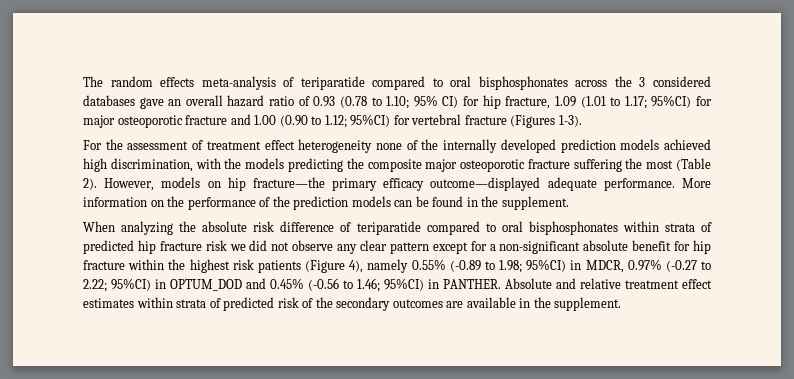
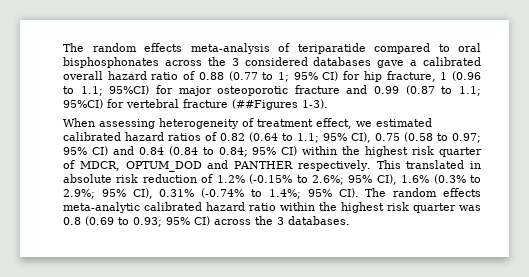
- The random effects meta-analysis of teriparatide compared to oral bisphosphonates across the 3 considered databases gave an overall hazard ratio of 0.93 (0.78 to 1.10; 95% CI) for hip fracture, 1.09 (1.01 to 1.17; 95%CI) for major osteoporotic fracture and 1.00 (0.90 to 1.12; 95%CI) for vertebral fracture (Figures 1-3).
+ The random effects meta-analysis of teriparatide compared to oral bisphosphonates across the 3 considered databases gave a calibrated overall hazard ratio of 0.88 (0.77 to 1; 95% CI) for hip fracture, 1 (0.96 to 1.1; 95%CI) for major osteoporotic fracture and 0.99 (0.87 to 1.1; 95%CI) for vertebral fracture (##Figures 1-3).
- For the assessment of treatment effect heterogeneity none of the internally developed prediction models achieved high discrimination, with the models predicting the composite major osteoporotic fracture suffering the most (Table 2). However, models on hip fracture—the primary efficacy outcome—displayed adequate performance. More information on the performance of the prediction models can be found in the supplement.
- When analyzing the absolute risk difference of teriparatide compared to oral bisphosphonates within strata of predicted hip fracture risk we did not observe any clear pattern except for a non-significant absolute benefit for hip fracture within the highest risk patients (Figure 4), namely 0.55% (-0.89 to 1.98; 95%CI) in MDCR, 0.97% (-0.27 to 2.22; 95%CI) in OPTUM_DOD and 0.45% (-0.56 to 1.46; 95%CI) in PANTHER. Absolute and relative treatment effect estimates within strata of predicted risk of the secondary outcomes are available in the supplement.
+ When assessing heterogeneity of treatment effect, we estimated calibrated hazard ratios of 0.82 (0.64 to 1.1; 95% CI), 0.75 (0.58 to 0.97; 95% CI) and 0.84 (0.84 to 0.84; 95% CI) within the highest risk quarter of MDCR, OPTUM_DOD and PANTHER respectively. This translated in absolute risk reduction of 1.2% (-0.15% to 2.6%; 95% CI), 1.6% (0.3% to 2.9%; 95% CI), 0.31% (-0.74% to 1.4%; 95% CI). The random effects meta-analytic calibrated hazard ratio within the highest risk quarter was 0.8 (0.69 to 0.93; 95% CI) across the 3 databases.

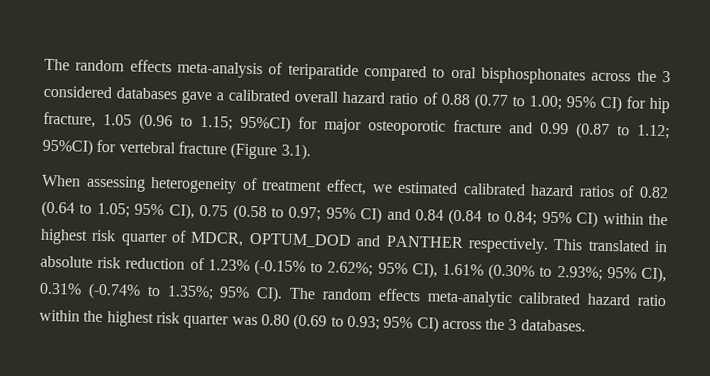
- The random effects meta-analysis of teriparatide compared to oral bisphosphonates across the 3 considered databases gave a calibrated overall hazard ratio of 0.88 (0.77 to 1; 95% CI) for hip fracture, 1 (0.96 to 1.1; 95%CI) for major osteoporotic fracture and 0.99 (0.87 to 1.1; 95%CI) for vertebral fracture (##Figures 1-3).
+ The random effects meta-analysis of teriparatide compared to oral bisphosphonates across the 3 considered databases gave a calibrated overall hazard ratio of 0.88 (0.77 to 1.00; 95% CI) for hip fracture, 1.05 (0.96 to 1.15; 95%CI) for major osteoporotic fracture and 0.99 (0.87 to 1.12; 95%CI) for vertebral fracture (Figure 3.1).
- When assessing heterogeneity of treatment effect, we estimated calibrated hazard ratios of 0.82 (0.64 to 1.1; 95% CI), 0.75 (0.58 to 0.97; 95% CI) and 0.84 (0.84 to 0.84; 95% CI) within the highest risk quarter of MDCR, OPTUM_DOD and PANTHER respectively.
+ When assessing heterogeneity of treatment effect, we estimated calibrated hazard ratios of 0.82 (0.64 to 1.05; 95% CI), 0.75 (0.58 to 0.97; 95% CI) and 0.84 (0.84 to 0.84; 95% CI) within the highest risk quarter of MDCR, OPTUM_DOD and PANTHER respectively.
- This translated in absolute risk reduction of 1.2% (-0.15% to 2.6%; 95% CI), 1.6% (0.3% to 2.9%; 95% CI), 0.31% (-0.74% to 1.4%; 95% CI). The random effects meta-analytic calibrated hazard ratio within the highest risk quarter was 0.8 (0.69 to 0.93; 95% CI) across the 3 databases.
+ This translated in absolute risk reduction of 1.23% (-0.15% to 2.62%; 95% CI), 1.61% (0.30% to 2.93%; 95% CI), 0.31% (-0.74% to 1.35%; 95% CI). The random effects meta-analytic calibrated hazard ratio within the highest risk quarter was 0.80 (0.69 to 0.93; 95% CI) across the 3 databases.

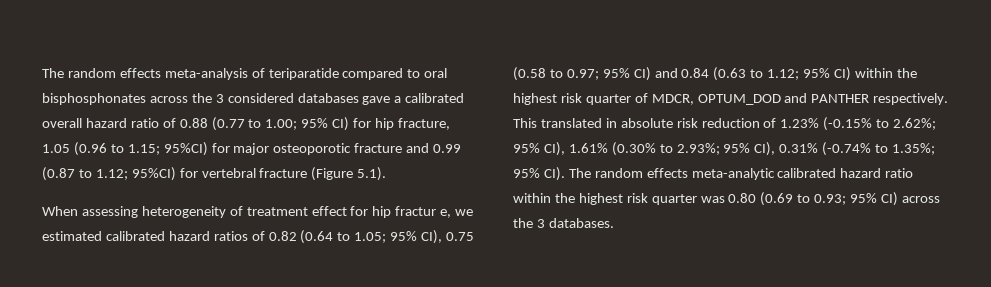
- The random effects meta-analysis of teriparatide compared to oral bisphosphonates across the 3 considered databases gave a calibrated overall hazard ratio of 0.88 (0.77 to 1.00; 95% CI) for hip fracture, 1.05 (0.96 to 1.15; 95%CI) for major osteoporotic fracture and 0.99 (0.87 to 1.12; 95%CI) for vertebral fracture (Figure 3.1).
+ The random effects meta-analysis of teriparatide compared to oral bisphosphonates across the 3 considered databases gave a calibrated overall hazard ratio of 0.88 (0.77 to 1.00; 95% CI) for hip fracture, 1.05 (0.96 to 1.15; 95%CI) for major osteoporotic fracture and 0.99 (0.87 to 1.12; 95%CI) for vertebral fracture (Figure 5.1).
- When assessing heterogeneity of treatment effect, we estimated calibrated hazard ratios of 0.82 (0.64 to 1.05; 95% CI), 0.75 (0.58 to 0.97; 95% CI) and 0.84 (0.84 to 0.84; 95% CI) within the highest risk quarter of MDCR, OPTUM_DOD and PANTHER respectively.
+ When assessing heterogeneity of treatment effect for hip fractur e, we estimated calibrated hazard ratios of 0.82 (0.64 to 1.05; 95% CI), 0.75 (0.58 to 0.97; 95% CI) and 0.84 (0.63 to 1.12; 95% CI) within the highest risk quarter of MDCR, OPTUM_DOD and PANTHER respectively.

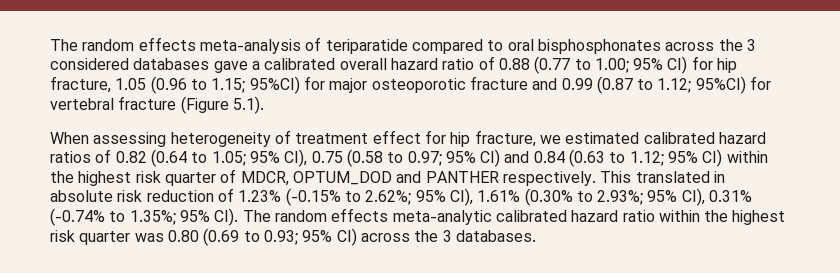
- When assessing heterogeneity of treatment effect for hip fractur e, we estimated calibrated hazard ratios of 0.82 (0.64 to 1.05; 95% CI), 0.75 (0.58 to 0.97; 95% CI) and 0.84 (0.63 to 1.12; 95% CI) within the highest risk quarter of MDCR, OPTUM_DOD and PANTHER respectively.
+ When assessing heterogeneity of treatment effect for hip fracture, we estimated calibrated hazard ratios of 0.82 (0.64 to 1.05; 95% CI), 0.75 (0.58 to 0.97; 95% CI) and 0.84 (0.63 to 1.12; 95% CI) within the highest risk quarter of MDCR, OPTUM_DOD and PANTHER respectively.

